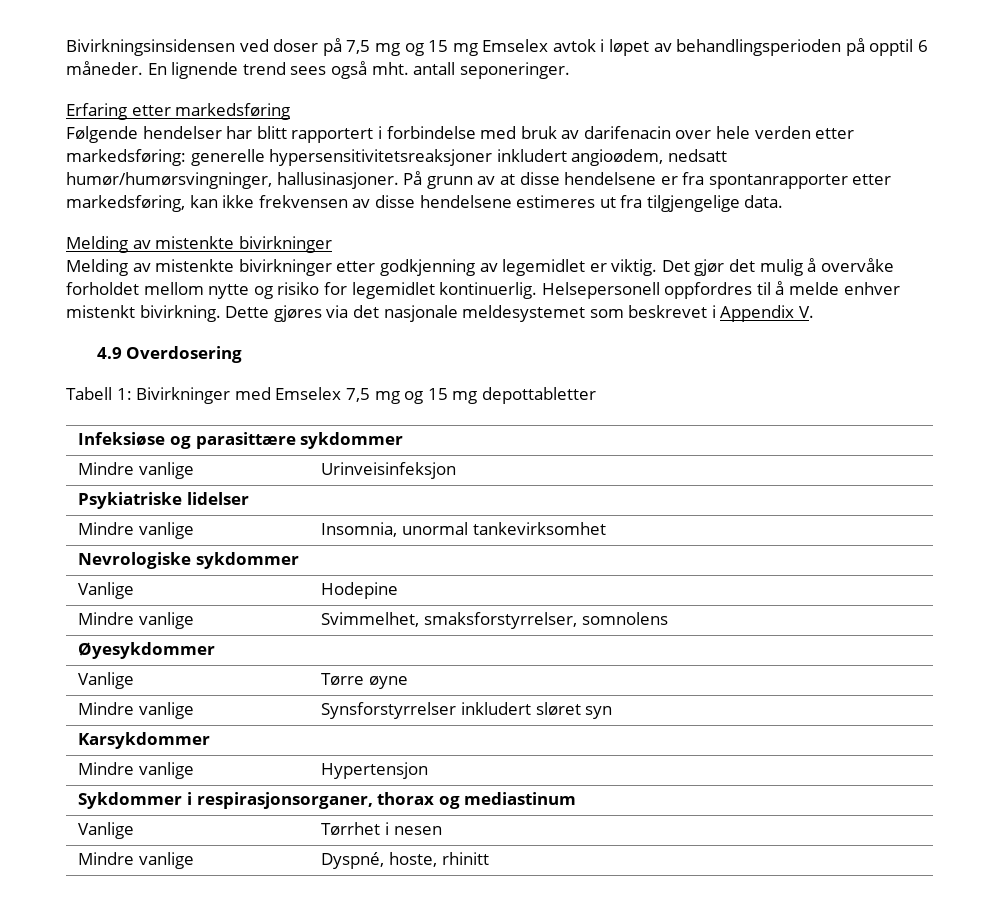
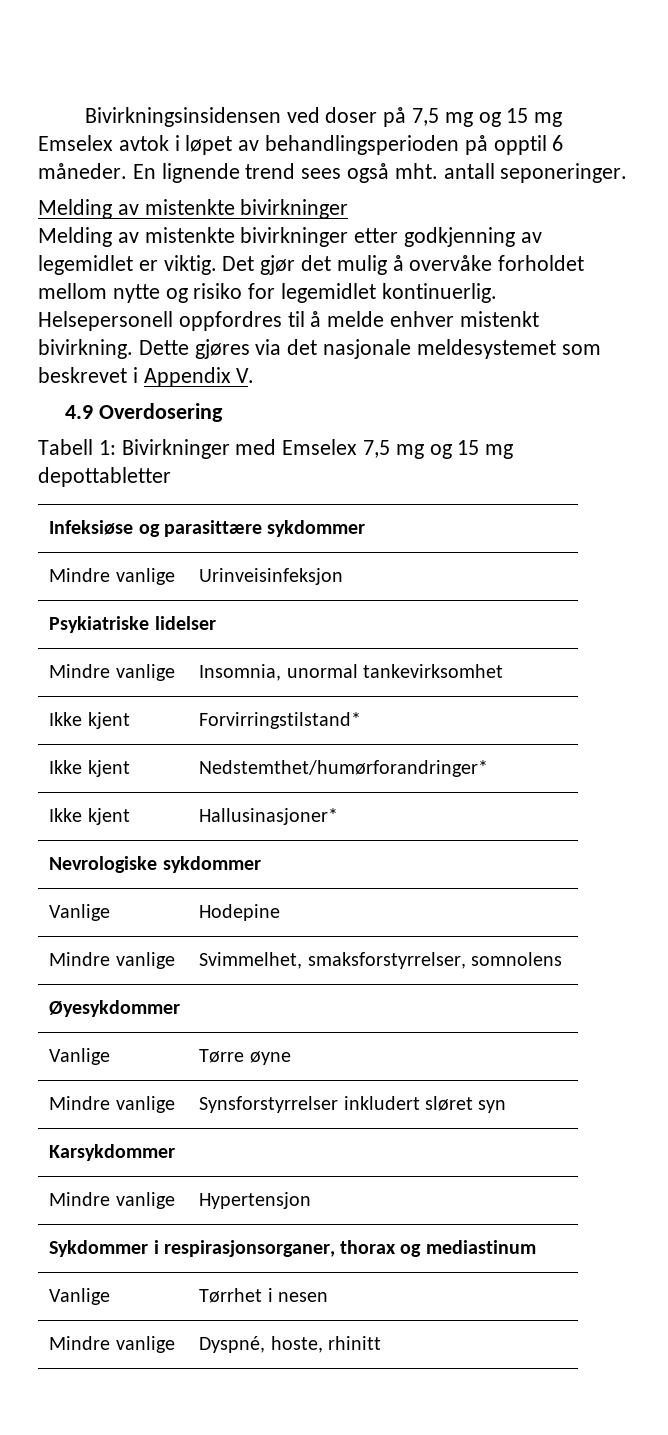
- Erfaring etter markedsføring
- Følgende hendelser har blitt rapportert i forbindelse med bruk av darifenacin over hele verden etter markedsføring: generelle hypersensitivitetsreaksjoner inkludert angioødem, nedsatt humør/humørsvingninger, hallusinasjoner. På grunn av at disse hendelsene er fra spontanrapporter etter markedsføring, kan ikke frekvensen av disse hendelsene estimeres ut fra tilgjengelige data.
+ Ikke kjent | Forvirringstilstand*
+ Ikke kjent | Nedstemthet/humørforandringer*
+ Ikke kjent | Hallusinasjoner*

